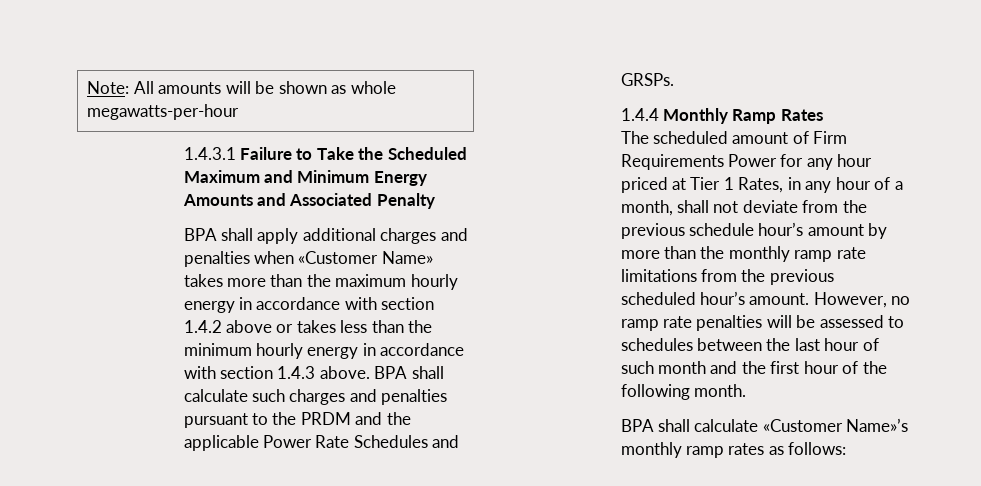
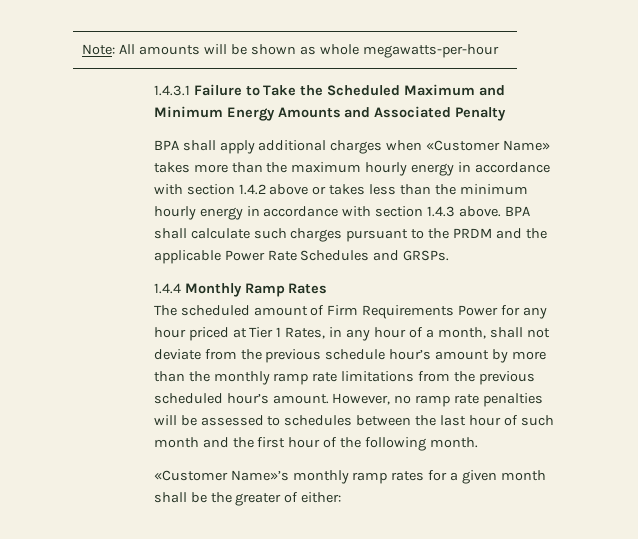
- BPA shall apply additional charges and penalties when «Customer Name» takes more than the maximum hourly energy in accordance with section 1.4.2 above or takes less than the minimum hourly energy in accordance with section 1.4.3 above.
+ BPA shall apply additional charges when «Customer Name» takes more than the maximum hourly energy in accordance with section 1.4.2 above or takes less than the minimum hourly energy in accordance with section 1.4.3 above.
- BPA shall calculate such charges and penalties pursuant to the PRDM and the applicable Power Rate Schedules and GRSPs.
+ BPA shall calculate such charges pursuant to the PRDM and the applicable Power Rate Schedules and GRSPs.
- BPA shall calculate «Customer Name»’s monthly ramp rates as follows:
+ «Customer Name»’s monthly ramp rates for a given month shall be the greater of either:

